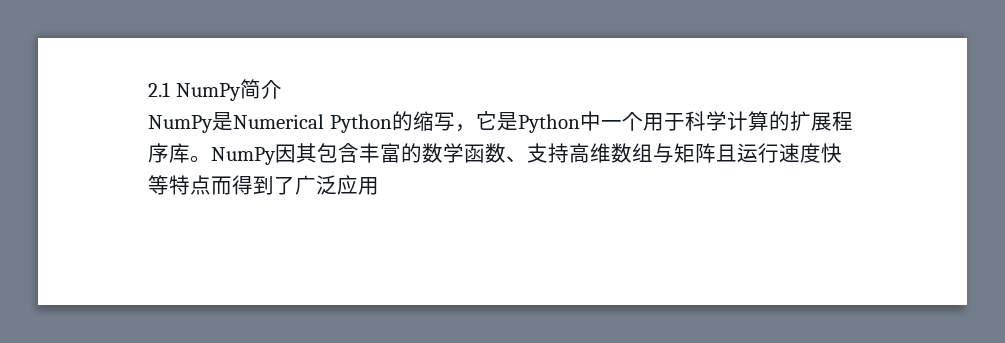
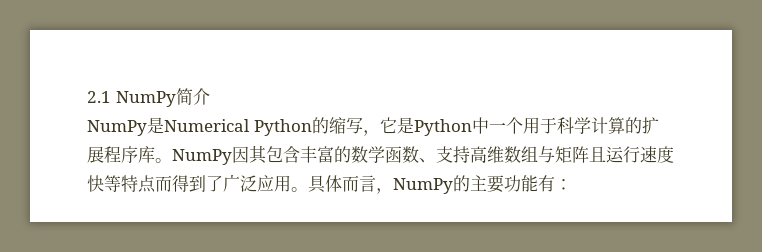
- NumPy因其包含丰富的数学函数、支持高维数组与矩阵且运行速度快等特点而得到了广泛应用
+ NumPy因其包含丰富的数学函数、支持高维数组与矩阵且运行速度快等特点而得到了广泛应用。具体而言，NumPy的主要功能有：

